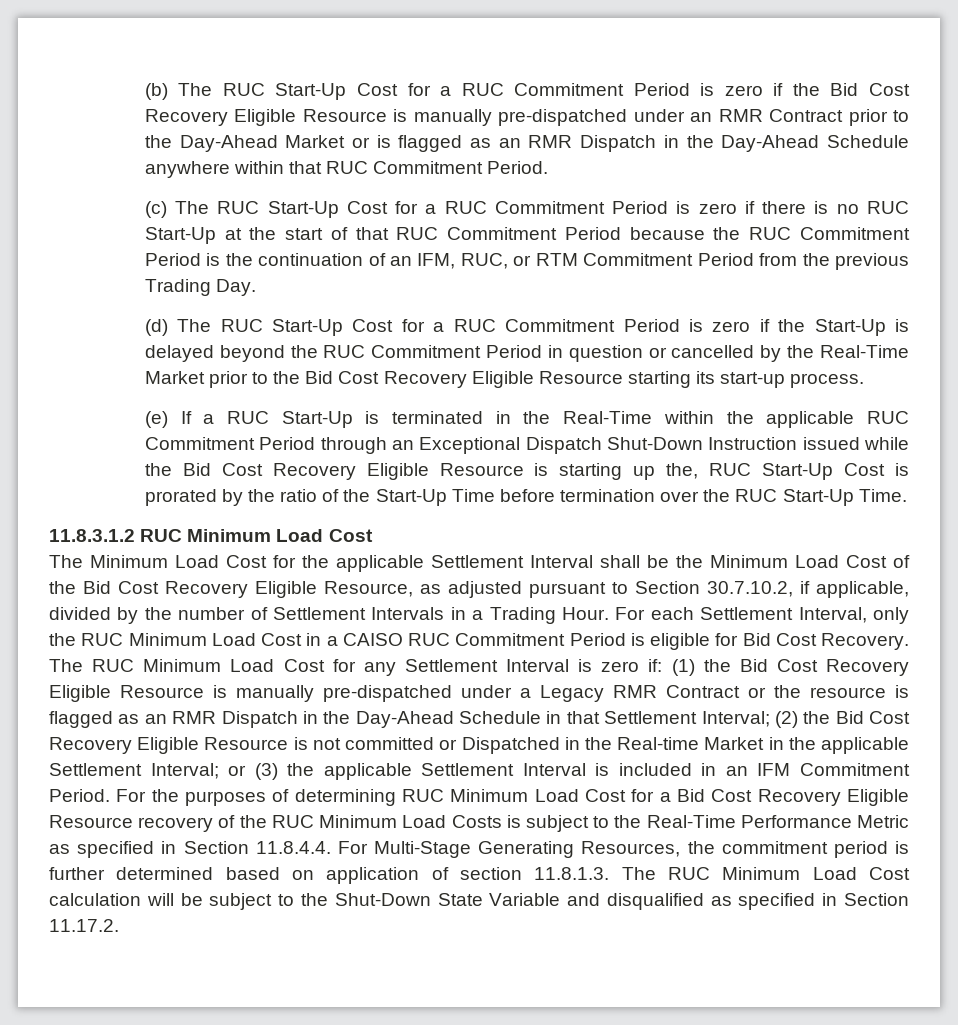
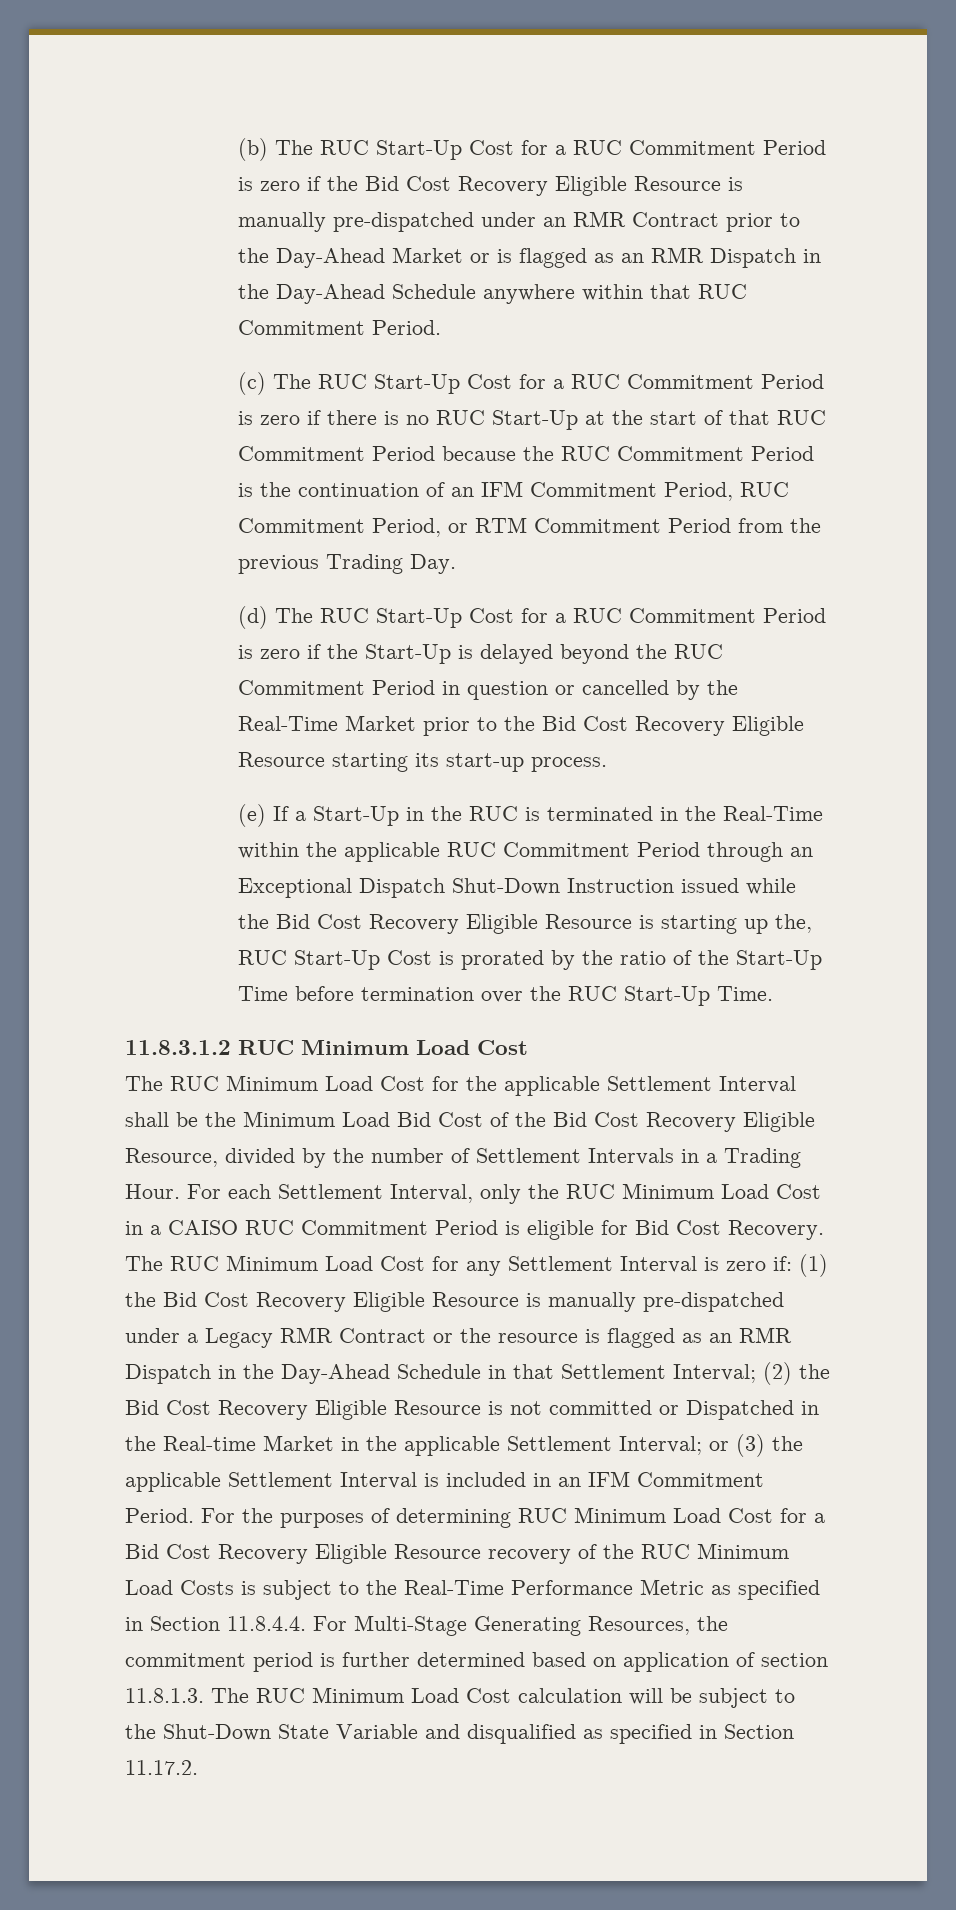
- (c) The RUC Start-Up Cost for a RUC Commitment Period is zero if there is no RUC Start-Up at the start of that RUC Commitment Period because the RUC Commitment Period is the continuation of an IFM, RUC, or RTM Commitment Period from the previous Trading Day.
+ (c) The RUC Start-Up Cost for a RUC Commitment Period is zero if there is no RUC Start-Up at the start of that RUC Commitment Period because the RUC Commitment Period is the continuation of an IFM Commitment Period, RUC Commitment Period, or RTM Commitment Period from the previous Trading Day.
- (e) If a RUC Start-Up is terminated in the Real-Time within the applicable RUC Commitment Period through an Exceptional Dispatch Shut-Down Instruction issued while the Bid Cost Recovery Eligible Resource is starting up the, RUC Start-Up Cost is prorated by the ratio of the Start-Up Time before termination over the RUC Start-Up Time.
+ (e) If a Start-Up in the RUC is terminated in the Real-Time within the applicable RUC Commitment Period through an Exceptional Dispatch Shut-Down Instruction issued while the Bid Cost Recovery Eligible Resource is starting up the, RUC Start-Up Cost is prorated by the ratio of the Start-Up Time before termination over the RUC Start-Up Time.
- The Minimum Load Cost for the applicable Settlement Interval shall be the Minimum Load Cost of the Bid Cost Recovery Eligible Resource, as adjusted pursuant to Section 30.7.10.2, if applicable, divided by the number of Settlement Intervals in a Trading Hour.
+ The RUC Minimum Load Cost for the applicable Settlement Interval shall be the Minimum Load Bid Cost of the Bid Cost Recovery Eligible Resource, divided by the number of Settlement Intervals in a Trading Hour.

